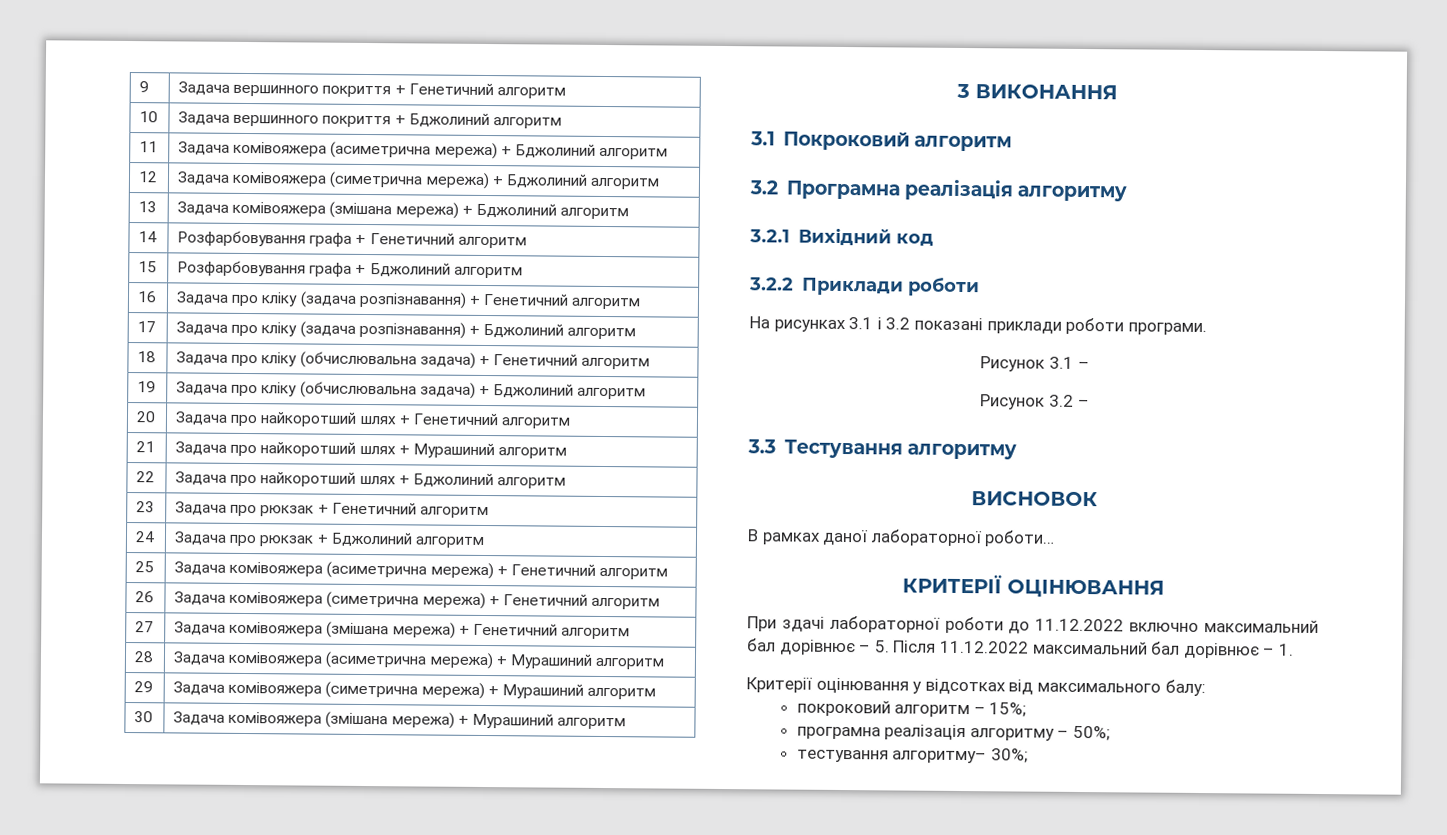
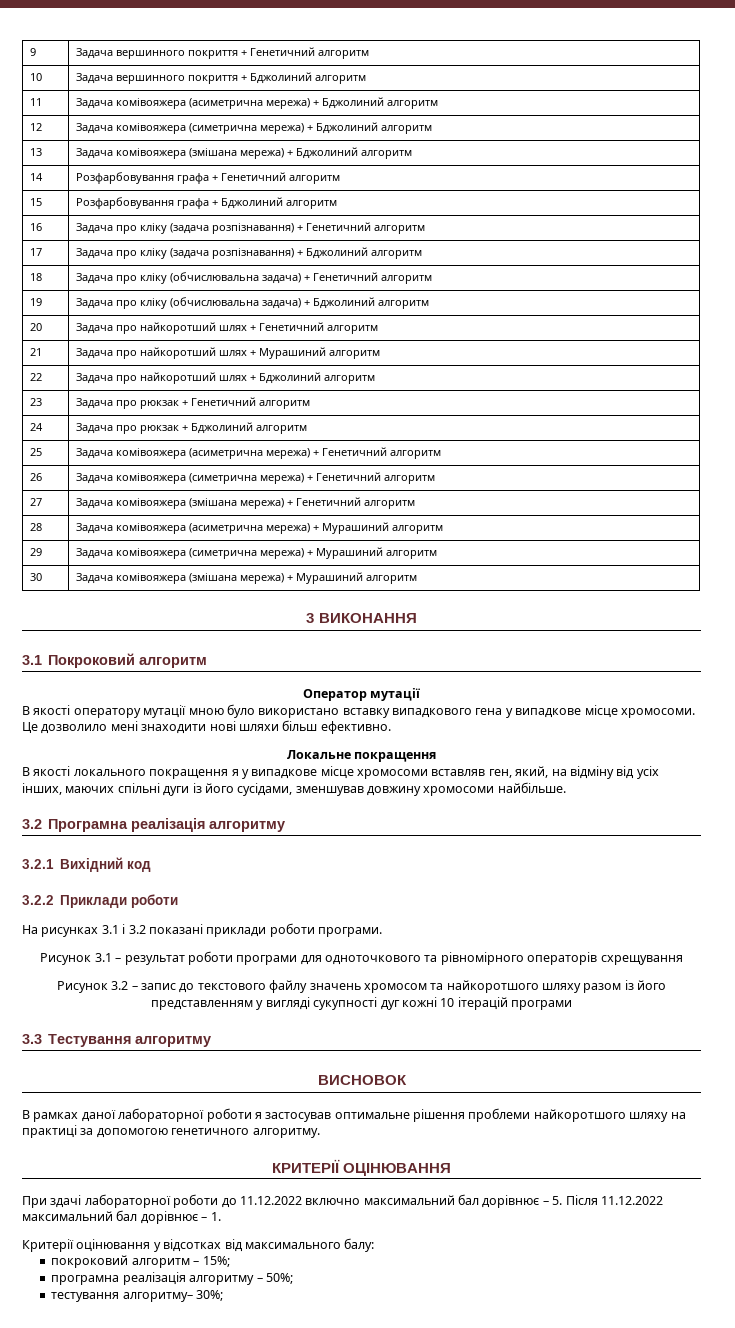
+ Оператор мутації
+ В якості оператору мутації мною було використано вставку випадкового гена у випадкове місце хромосоми. Це дозволило мені знаходити нові шляхи більш ефективно.
+ Локальне покращення
+ В якості локального покращення я у випадкове місце хромосоми вставляв ген, який, на відміну від усіх інших, маючих спільні дуги із його сусідами, зменшував довжину хромосоми найбільше.
- Рисунок 3.1 –
- Рисунок 3.2 –
+ Рисунок 3.1 – результат роботи програми для одноточкового та рівномірного операторів схрещування
+ Рисунок 3.2 – запис до текстового файлу значень хромосом та найкоротшого шляху разом із його представленням у вигляді сукупності дуг кожні 10 ітерацій програми
- В рамках даної лабораторної роботи…
+ В рамках даної лабораторної роботи я застосував оптимальне рішення проблеми найкоротшого шляху на практиці за допомогою генетичного алгоритму.

